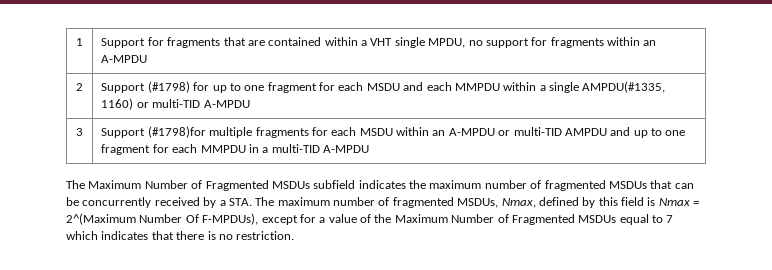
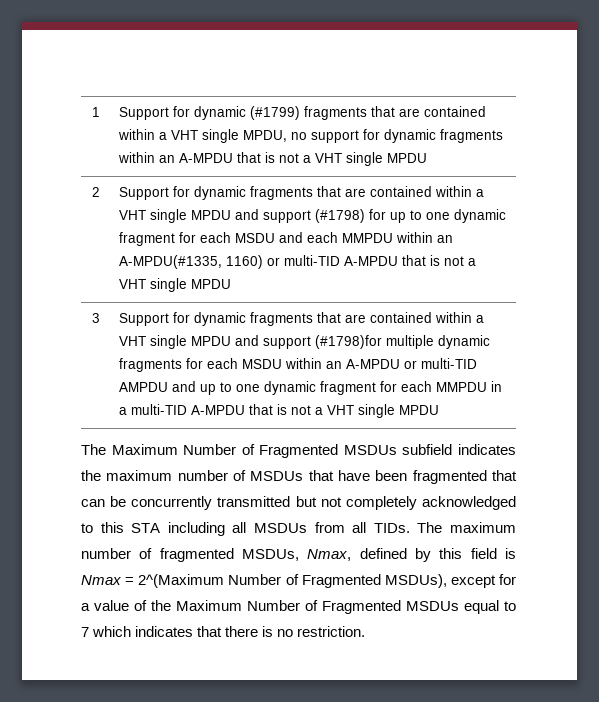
- 1 | Support for fragments that are contained within a VHT single MPDU, no support for fragments within an A-MPDU
- 2 | Support (#1798) for up to one fragment for each MSDU and each MMPDU within a single AMPDU(#1335, 1160) or multi-TID A-MPDU
- 3 | Support (#1798)for multiple fragments for each MSDU within an A-MPDU or multi-TID AMPDU and up to one fragment for each MMPDU in a multi-TID A-MPDU
+ 1 | Support for dynamic (#1799) fragments that are contained within a VHT single MPDU, no support for dynamic fragments within an A-MPDU that is not a VHT single MPDU
+ 2 | Support for dynamic fragments that are contained within a VHT single MPDU and support (#1798) for up to one dynamic fragment for each MSDU and each MMPDU within an A-MPDU(#1335, 1160) or multi-TID A-MPDU that is not a VHT single MPDU
+ 3 | Support for dynamic fragments that are contained within a VHT single MPDU and support (#1798)for multiple dynamic fragments for each MSDU within an A-MPDU or multi-TID AMPDU and up to one dynamic fragment for each MMPDU in a multi-TID A-MPDU that is not a VHT single MPDU
- The Maximum Number of Fragmented MSDUs subfield indicates the maximum number of fragmented MSDUs that can be concurrently received by a STA. The maximum number of fragmented MSDUs, Nmax, defined by this field is Nmax = 2^(Maximum Number Of F-MPDUs), except for a value of the Maximum Number of Fragmented MSDUs equal to 7 which indicates that there is no restriction.
+ The Maximum Number of Fragmented MSDUs subfield indicates the maximum number of MSDUs that have been fragmented that can be concurrently transmitted but not completely acknowledged to this STA including all MSDUs from all TIDs. The maximum number of fragmented MSDUs, Nmax, defined by this field is Nmax = 2^(Maximum Number of Fragmented MSDUs), except for a value of the Maximum Number of Fragmented MSDUs equal to 7 which indicates that there is no restriction.

